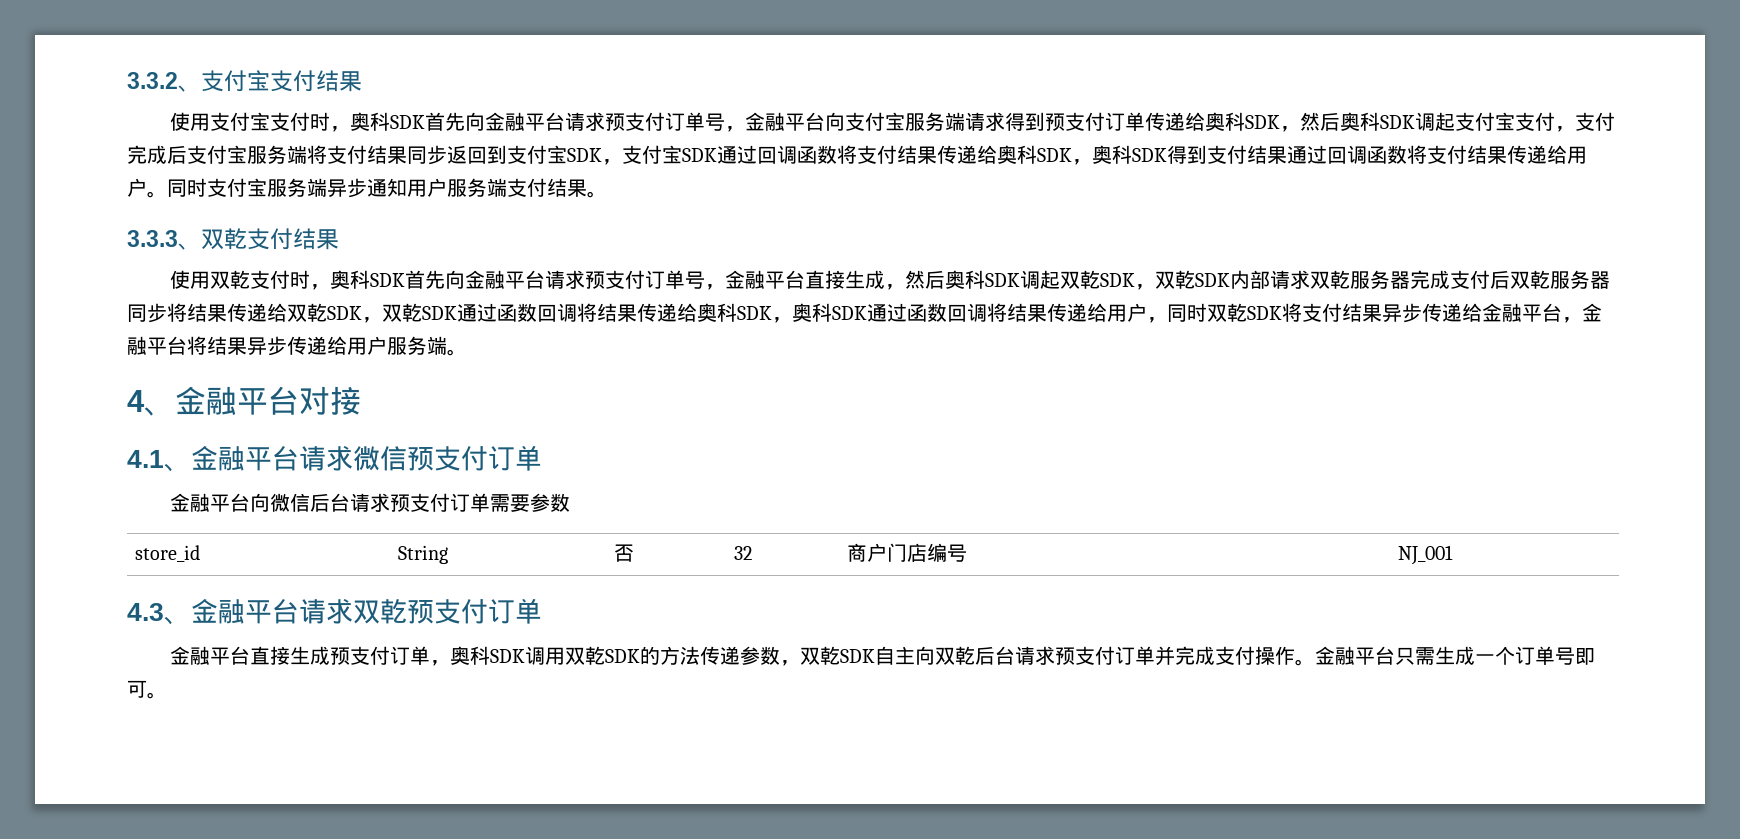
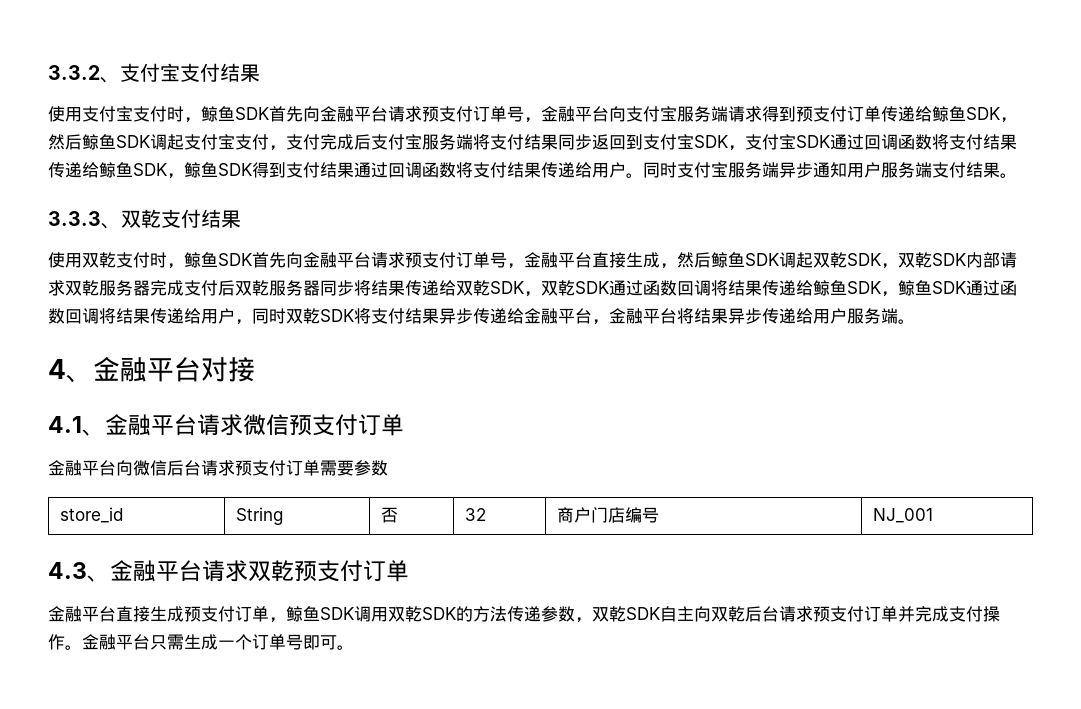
- 使用支付宝支付时，奥科SDK首先向金融平台请求预支付订单号，金融平台向支付宝服务端请求得到预支付订单传递给奥科SDK，然后奥科SDK调起支付宝支付，支付完成后支付宝服务端将支付结果同步返回到支付宝SDK，支付宝SDK通过回调函数将支付结果传递给奥科SDK，奥科SDK得到支付结果通过回调函数将支付结果传递给用户。
+ 使用支付宝支付时，鲸鱼SDK首先向金融平台请求预支付订单号，金融平台向支付宝服务端请求得到预支付订单传递给鲸鱼SDK，然后鲸鱼SDK调起支付宝支付，支付完成后支付宝服务端将支付结果同步返回到支付宝SDK，支付宝SDK通过回调函数将支付结果传递给鲸鱼SDK，鲸鱼SDK得到支付结果通过回调函数将支付结果传递给用户。
- 使用双乾支付时，奥科SDK首先向金融平台请求预支付订单号，金融平台直接生成，然后奥科SDK调起双乾SDK，双乾SDK内部请求双乾服务器完成支付后双乾服务器同步将结果传递给双乾SDK，双乾SDK通过函数回调将结果传递给奥科SDK，奥科SDK通过函数回调将结果传递给用户，同时双乾SDK将支付结果异步传递给金融平台，金融平台将结果异步传递给用户服务端。
+ 使用双乾支付时，鲸鱼SDK首先向金融平台请求预支付订单号，金融平台直接生成，然后鲸鱼SDK调起双乾SDK，双乾SDK内部请求双乾服务器完成支付后双乾服务器同步将结果传递给双乾SDK，双乾SDK通过函数回调将结果传递给鲸鱼SDK，鲸鱼SDK通过函数回调将结果传递给用户，同时双乾SDK将支付结果异步传递给金融平台，金融平台将结果异步传递给用户服务端。
- 金融平台直接生成预支付订单，奥科SDK调用双乾SDK的方法传递参数，双乾SDK自主向双乾后台请求预支付订单并完成支付操作。
+ 金融平台直接生成预支付订单，鲸鱼SDK调用双乾SDK的方法传递参数，双乾SDK自主向双乾后台请求预支付订单并完成支付操作。

